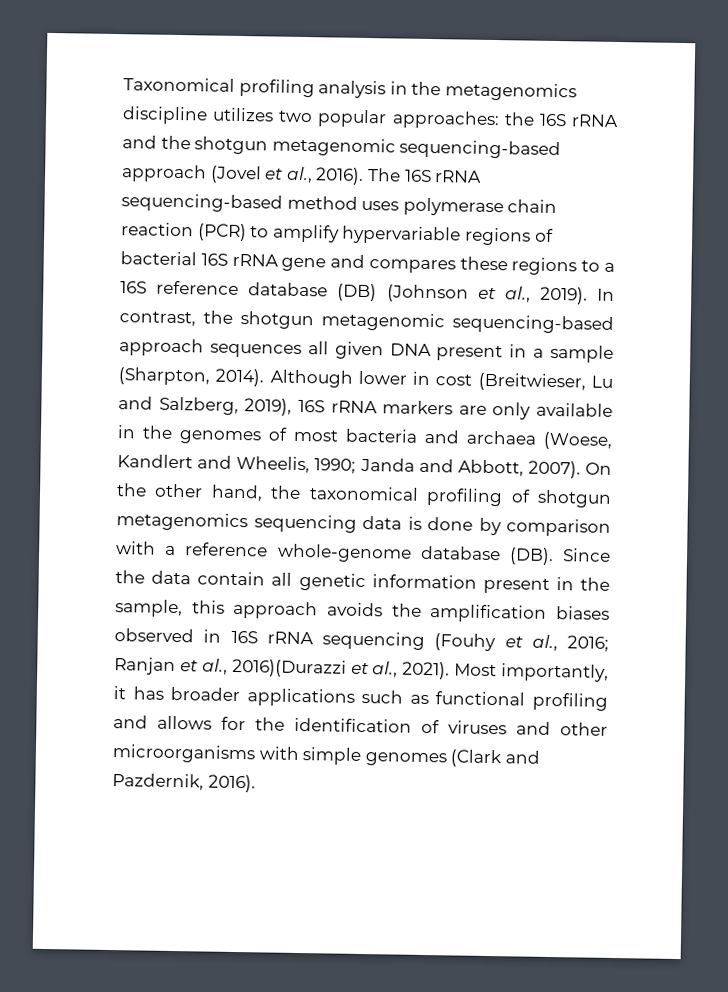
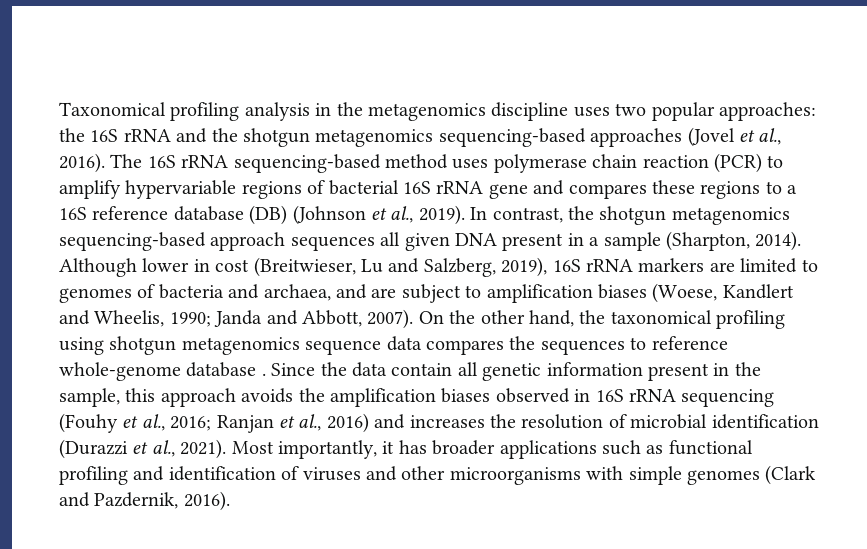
- Taxonomical profiling analysis in the metagenomics discipline utilizes two popular approaches: the 16S rRNA and the shotgun metagenomic sequencing-based approach (Jovel et al., 2016).
+ Taxonomical profiling analysis in the metagenomics discipline uses two popular approaches: the 16S rRNA and the shotgun metagenomics sequencing-based approaches (Jovel et al., 2016).
- In contrast, the shotgun metagenomic sequencing-based approach sequences all given DNA present in a sample (Sharpton, 2014).
+ In contrast, the shotgun metagenomics sequencing-based approach sequences all given DNA present in a sample (Sharpton, 2014).
- Although lower in cost (Breitwieser, Lu and Salzberg, 2019), 16S rRNA markers are only available in the genomes of most bacteria and archaea (Woese, Kandlert and Wheelis, 1990; Janda and Abbott, 2007).
+ Although lower in cost (Breitwieser, Lu and Salzberg, 2019), 16S rRNA markers are limited to genomes of bacteria and archaea, and are subject to amplification biases (Woese, Kandlert and Wheelis, 1990; Janda and Abbott, 2007).
- On the other hand, the taxonomical profiling of shotgun metagenomics sequencing data is done by comparison with a reference whole-genome database (DB). Since the data contain all genetic information present in the sample, this approach avoids the amplification biases observed in 16S rRNA sequencing (Fouhy et al., 2016; Ranjan et al., 2016)(Durazzi et al., 2021).
+ On the other hand, the taxonomical profiling using shotgun metagenomics sequence data compares the sequences to reference whole-genome database . Since the data contain all genetic information present in the sample, this approach avoids the amplification biases observed in 16S rRNA sequencing (Fouhy et al., 2016; Ranjan et al., 2016) and increases the resolution of microbial identification (Durazzi et al., 2021).
- Most importantly, it has broader applications such as functional profiling and allows for the identification of viruses and other microorganisms with simple genomes (Clark and Pazdernik, 2016).
+ Most importantly, it has broader applications such as functional profiling and identification of viruses and other microorganisms with simple genomes (Clark and Pazdernik, 2016).

